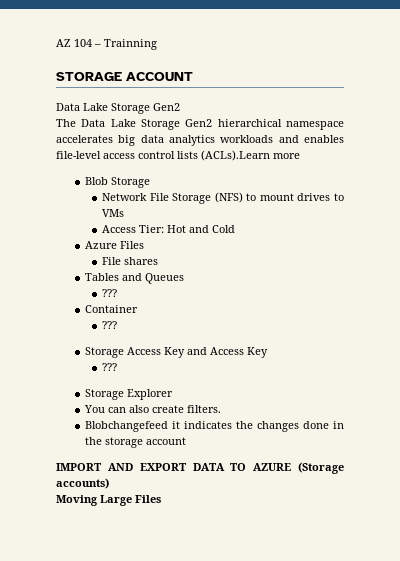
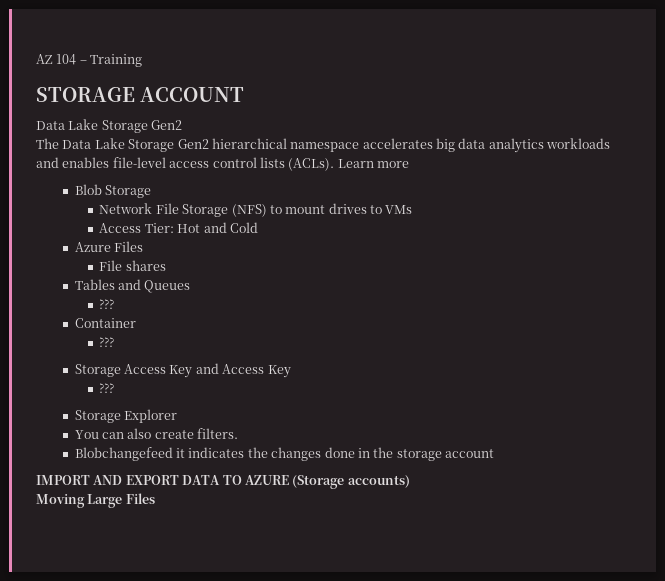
- AZ 104 – Trainning
+ AZ 104 – Training
- The Data Lake Storage Gen2 hierarchical namespace accelerates big data analytics workloads and enables file-level access control lists (ACLs).Learn more
+ The Data Lake Storage Gen2 hierarchical namespace accelerates big data analytics workloads and enables file-level access control lists (ACLs). Learn more

